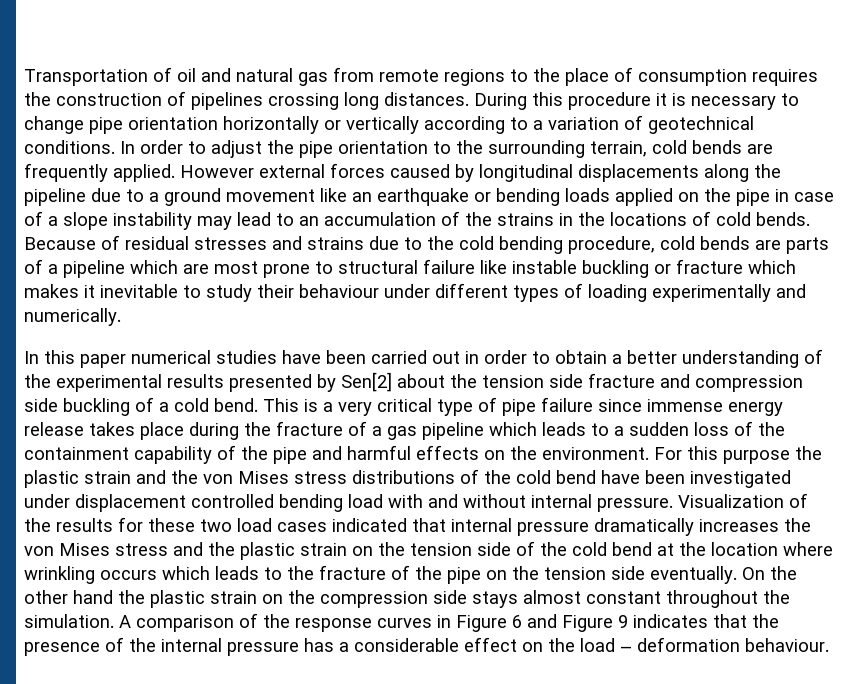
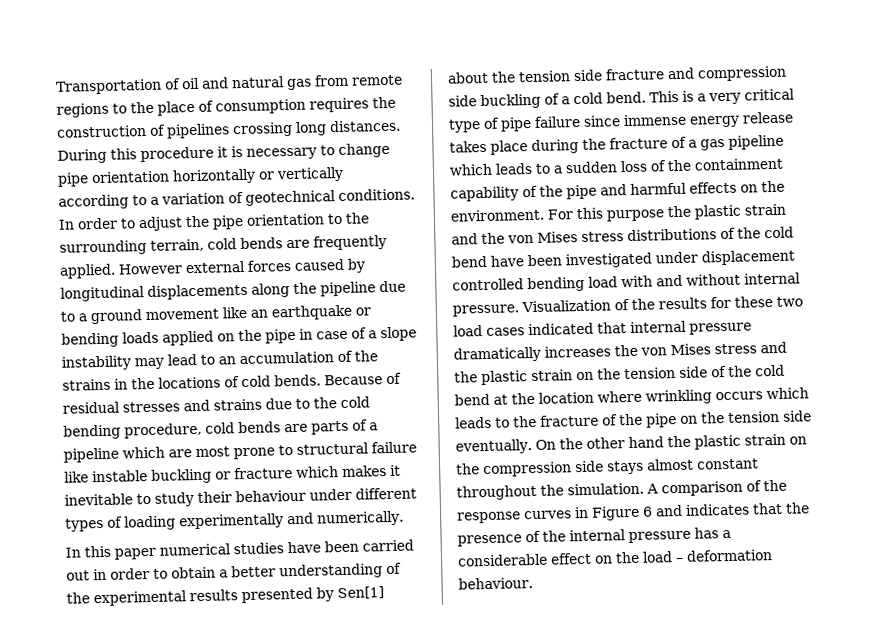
- In this paper numerical studies have been carried out in order to obtain a better understanding of the experimental results presented by Sen[2] about the tension side fracture and compression side buckling of a cold bend.
+ In this paper numerical studies have been carried out in order to obtain a better understanding of the experimental results presented by Sen[1] about the tension side fracture and compression side buckling of a cold bend.
- A comparison of the response curves in Figure 6 and Figure 9 indicates that the presence of the internal pressure has a considerable effect on the load – deformation behaviour.
+ A comparison of the response curves in Figure 6 and indicates that the presence of the internal pressure has a considerable effect on the load – deformation behaviour.

